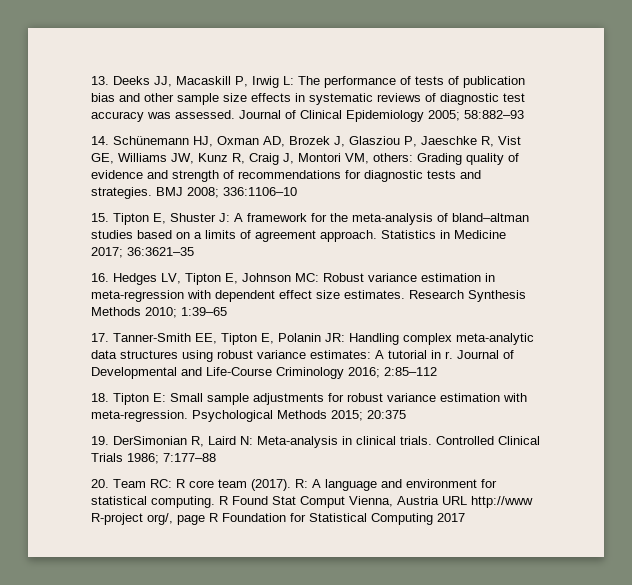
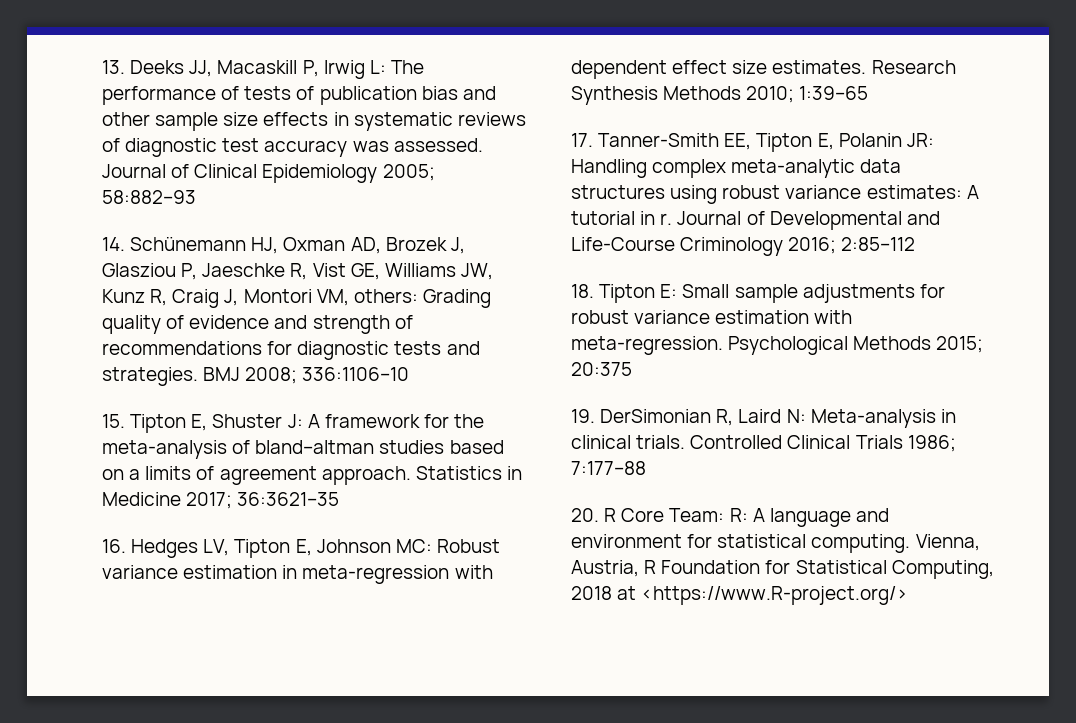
- 20. Team RC: R core team (2017). R: A language and environment for statistical computing.
+ 20. R Core Team: R: A language and environment for statistical computing.
- R Found Stat Comput Vienna, Austria URL http://www R-project org/, page R Foundation for Statistical Computing 2017
+ Vienna, Austria, R Foundation for Statistical Computing, 2018 at <https://www.R-project.org/>

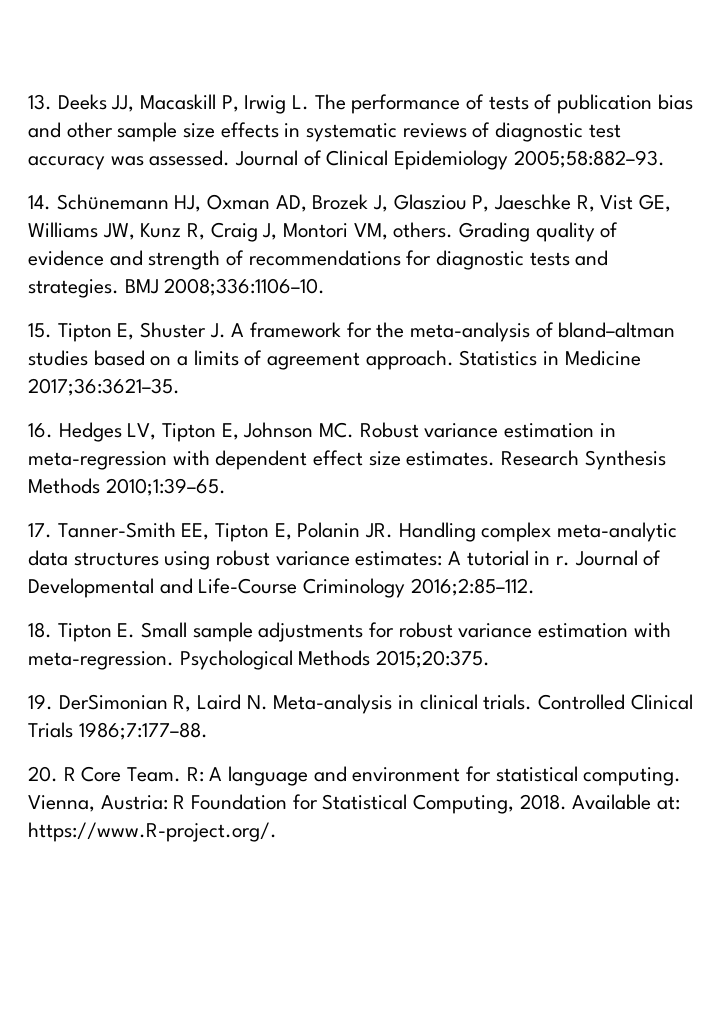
- 13. Deeks JJ, Macaskill P, Irwig L: The performance of tests of publication bias and other sample size effects in systematic reviews of diagnostic test accuracy was assessed.
+ 13. Deeks JJ, Macaskill P, Irwig L. The performance of tests of publication bias and other sample size effects in systematic reviews of diagnostic test accuracy was assessed.
- Journal of Clinical Epidemiology 2005; 58:882–93
+ Journal of Clinical Epidemiology 2005;58:882–93.
- 14. Schünemann HJ, Oxman AD, Brozek J, Glasziou P, Jaeschke R, Vist GE, Williams JW, Kunz R, Craig J, Montori VM, others: Grading quality of evidence and strength of recommendations for diagnostic tests and strategies.
+ 14. Schünemann HJ, Oxman AD, Brozek J, Glasziou P, Jaeschke R, Vist GE, Williams JW, Kunz R, Craig J, Montori VM, others. Grading quality of evidence and strength of recommendations for diagnostic tests and strategies.
- BMJ 2008; 336:1106–10
+ BMJ 2008;336:1106–10.
- 15. Tipton E, Shuster J: A framework for the meta-analysis of bland–altman studies based on a limits of agreement approach.
+ 15. Tipton E, Shuster J. A framework for the meta-analysis of bland–altman studies based on a limits of agreement approach.
- Statistics in Medicine 2017; 36:3621–35
+ Statistics in Medicine 2017;36:3621–35.
- 16. Hedges LV, Tipton E, Johnson MC: Robust variance estimation in meta-regression with dependent effect size estimates.
+ 16. Hedges LV, Tipton E, Johnson MC. Robust variance estimation in meta-regression with dependent effect size estimates.
- Research Synthesis Methods 2010; 1:39–65
+ Research Synthesis Methods 2010;1:39–65.
- 17. Tanner-Smith EE, Tipton E, Polanin JR: Handling complex meta-analytic data structures using robust variance estimates: A tutorial in r.
+ 17. Tanner-Smith EE, Tipton E, Polanin JR. Handling complex meta-analytic data structures using robust variance estimates: A tutorial in r.
- Journal of Developmental and Life-Course Criminology 2016; 2:85–112
+ Journal of Developmental and Life-Course Criminology 2016;2:85–112.
- 18. Tipton E: Small sample adjustments for robust variance estimation with meta-regression.
+ 18. Tipton E. Small sample adjustments for robust variance estimation with meta-regression.
- Psychological Methods 2015; 20:375
+ Psychological Methods 2015;20:375.
- 19. DerSimonian R, Laird N: Meta-analysis in clinical trials.
+ 19. DerSimonian R, Laird N. Meta-analysis in clinical trials.
- Controlled Clinical Trials 1986; 7:177–88
+ Controlled Clinical Trials 1986;7:177–88.
- 20. R Core Team: R: A language and environment for statistical computing.
+ 20. R Core Team. R: A language and environment for statistical computing.
- Vienna, Austria, R Foundation for Statistical Computing, 2018 at <https://www.R-project.org/>
+ Vienna, Austria: R Foundation for Statistical Computing, 2018. Available at: https://www.R-project.org/.

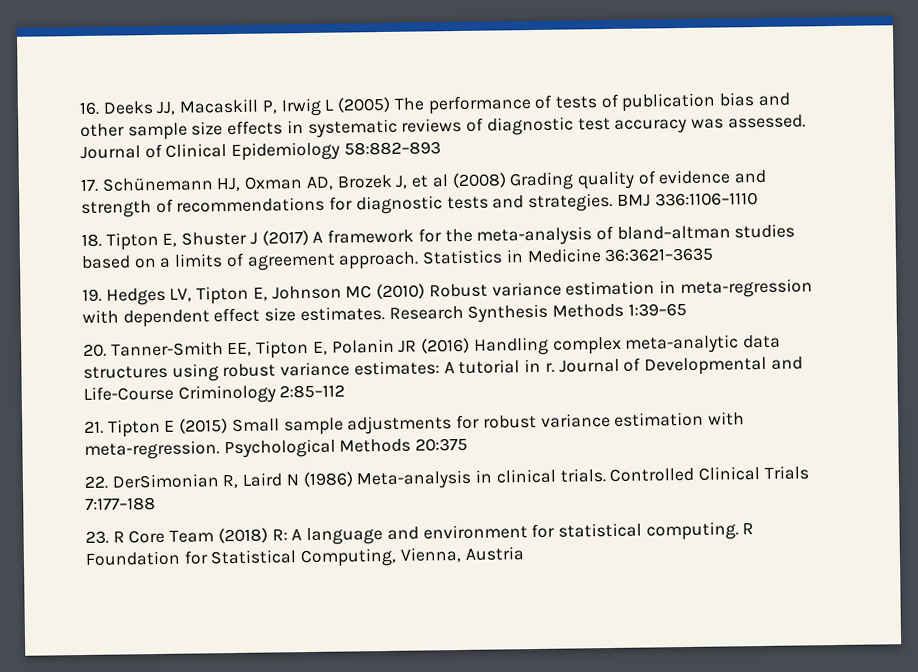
- 13. Deeks JJ, Macaskill P, Irwig L. The performance of tests of publication bias and other sample size effects in systematic reviews of diagnostic test accuracy was assessed.
+ 16. Deeks JJ, Macaskill P, Irwig L (2005) The performance of tests of publication bias and other sample size effects in systematic reviews of diagnostic test accuracy was assessed.
- Journal of Clinical Epidemiology 2005;58:882–93.
- 14. Schünemann HJ, Oxman AD, Brozek J, Glasziou P, Jaeschke R, Vist GE, Williams JW, Kunz R, Craig J, Montori VM, others. Grading quality of evidence and strength of recommendations for diagnostic tests and strategies.
+ Journal of Clinical Epidemiology 58:882–893
+ 17. Schünemann HJ, Oxman AD, Brozek J, et al (2008) Grading quality of evidence and strength of recommendations for diagnostic tests and strategies.
- BMJ 2008;336:1106–10.
- 15. Tipton E, Shuster J. A framework for the meta-analysis of bland–altman studies based on a limits of agreement approach.
+ BMJ 336:1106–1110
+ 18. Tipton E, Shuster J (2017) A framework for the meta-analysis of bland–altman studies based on a limits of agreement approach.
- Statistics in Medicine 2017;36:3621–35.
- 16. Hedges LV, Tipton E, Johnson MC. Robust variance estimation in meta-regression with dependent effect size estimates.
+ Statistics in Medicine 36:3621–3635
+ 19. Hedges LV, Tipton E, Johnson MC (2010) Robust variance estimation in meta-regression with dependent effect size estimates.
- Research Synthesis Methods 2010;1:39–65.
- 17. Tanner-Smith EE, Tipton E, Polanin JR. Handling complex meta-analytic data structures using robust variance estimates: A tutorial in r.
+ Research Synthesis Methods 1:39–65
+ 20. Tanner-Smith EE, Tipton E, Polanin JR (2016) Handling complex meta-analytic data structures using robust variance estimates: A tutorial in r.
- Journal of Developmental and Life-Course Criminology 2016;2:85–112.
- 18. Tipton E. Small sample adjustments for robust variance estimation with meta-regression.
+ Journal of Developmental and Life-Course Criminology 2:85–112
+ 21. Tipton E (2015) Small sample adjustments for robust variance estimation with meta-regression.
- Psychological Methods 2015;20:375.
- 19. DerSimonian R, Laird N. Meta-analysis in clinical trials.
+ Psychological Methods 20:375
+ 22. DerSimonian R, Laird N (1986) Meta-analysis in clinical trials.
- Controlled Clinical Trials 1986;7:177–88.
- 20. R Core Team. R: A language and environment for statistical computing.
+ Controlled Clinical Trials 7:177–188
+ 23. R Core Team (2018) R: A language and environment for statistical computing.
- Vienna, Austria: R Foundation for Statistical Computing, 2018. Available at: https://www.R-project.org/.
+ R Foundation for Statistical Computing, Vienna, Austria

